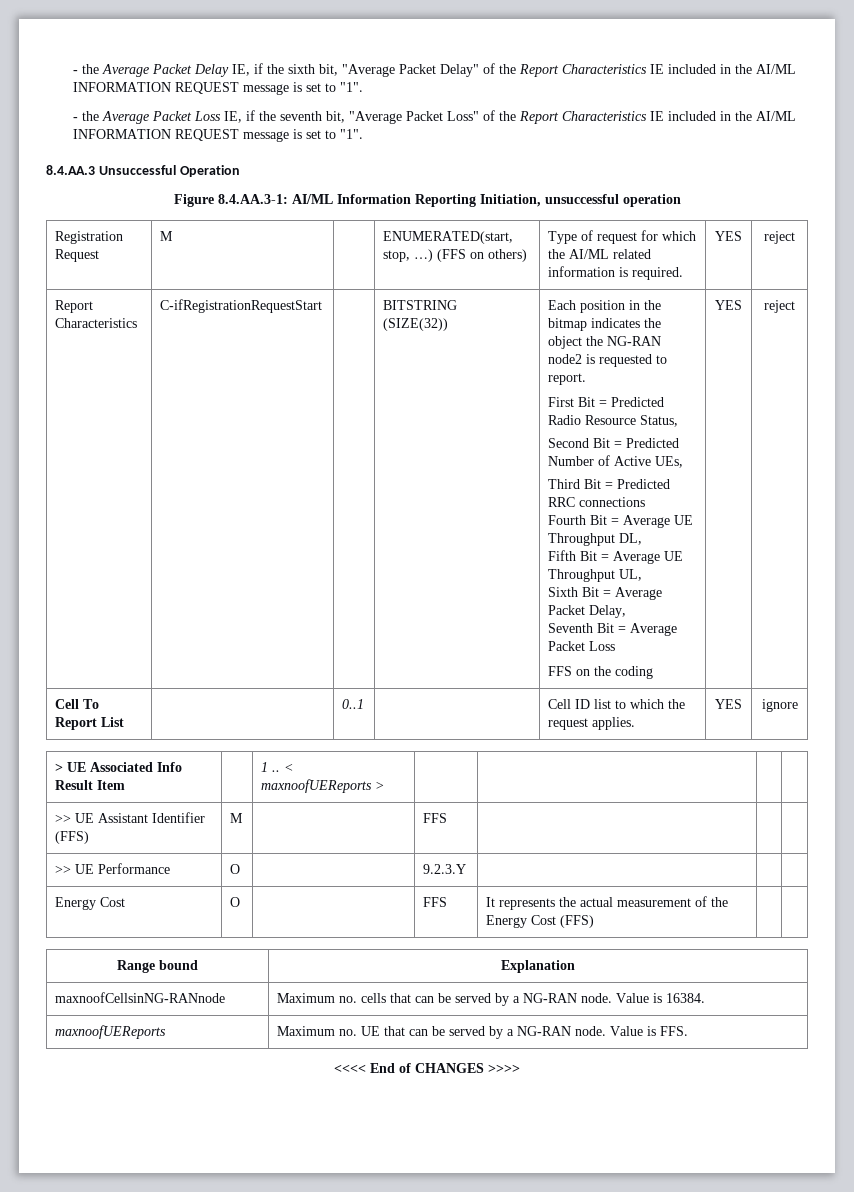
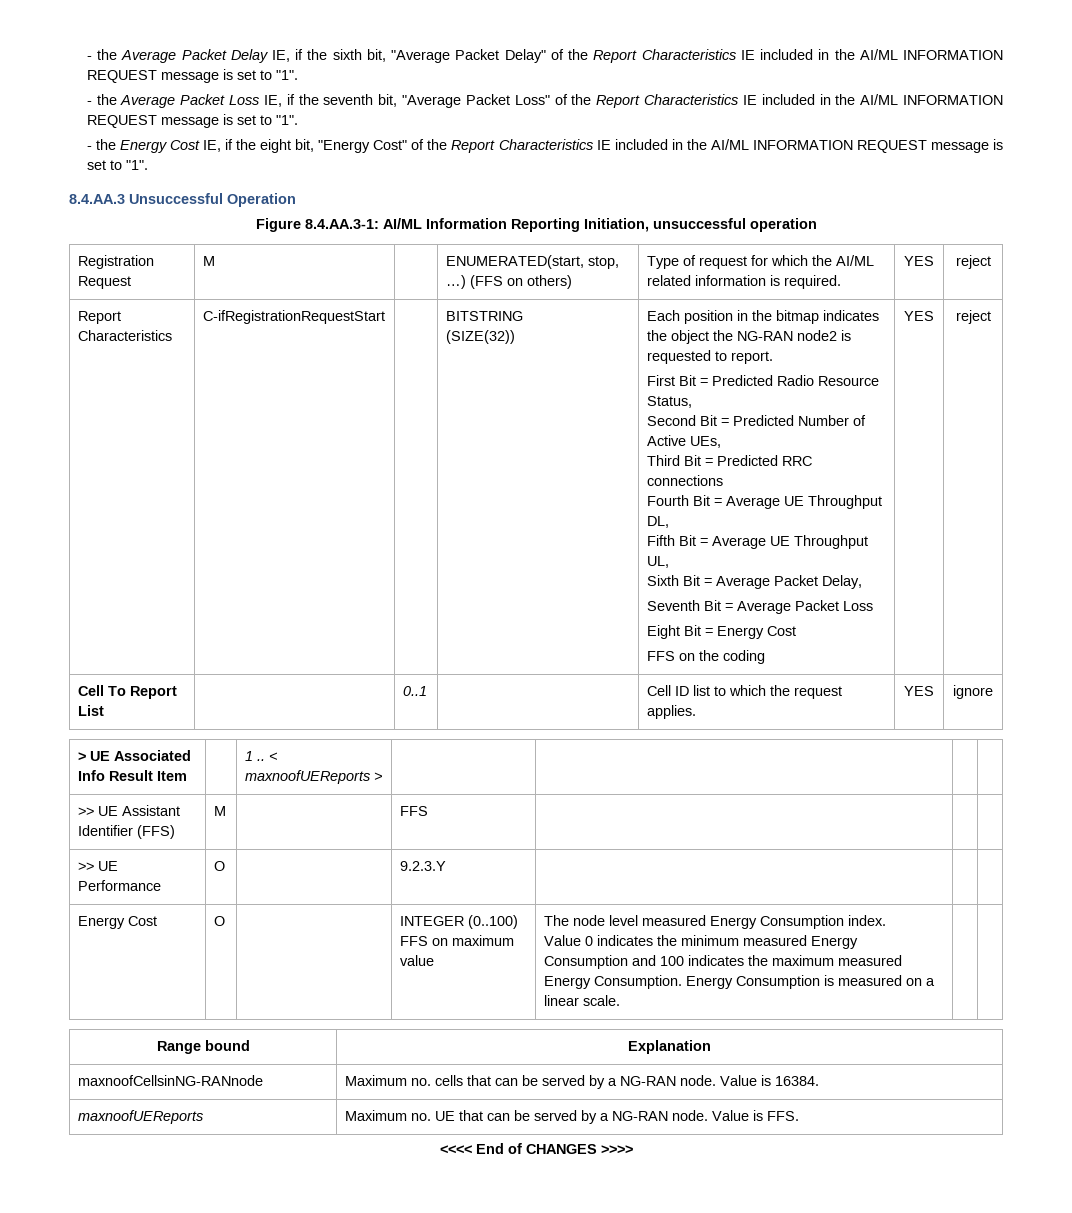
+ - the Energy Cost IE, if the eight bit, "Energy Cost" of the Report Characteristics IE included in the AI/ML INFORMATION REQUEST message is set to "1".
+ Eight Bit = Energy Cost
- Energy Cost | O | | FFS | It represents the actual measurement of the Energy Cost (FFS) | |
+ Energy Cost | O | | INTEGER (0..100) FFS on maximum value | The node level measured Energy Consumption index.
+ Value 0 indicates the minimum measured Energy Consumption and 100 indicates the maximum measured Energy Consumption. Energy Consumption is measured on a linear scale. | |

